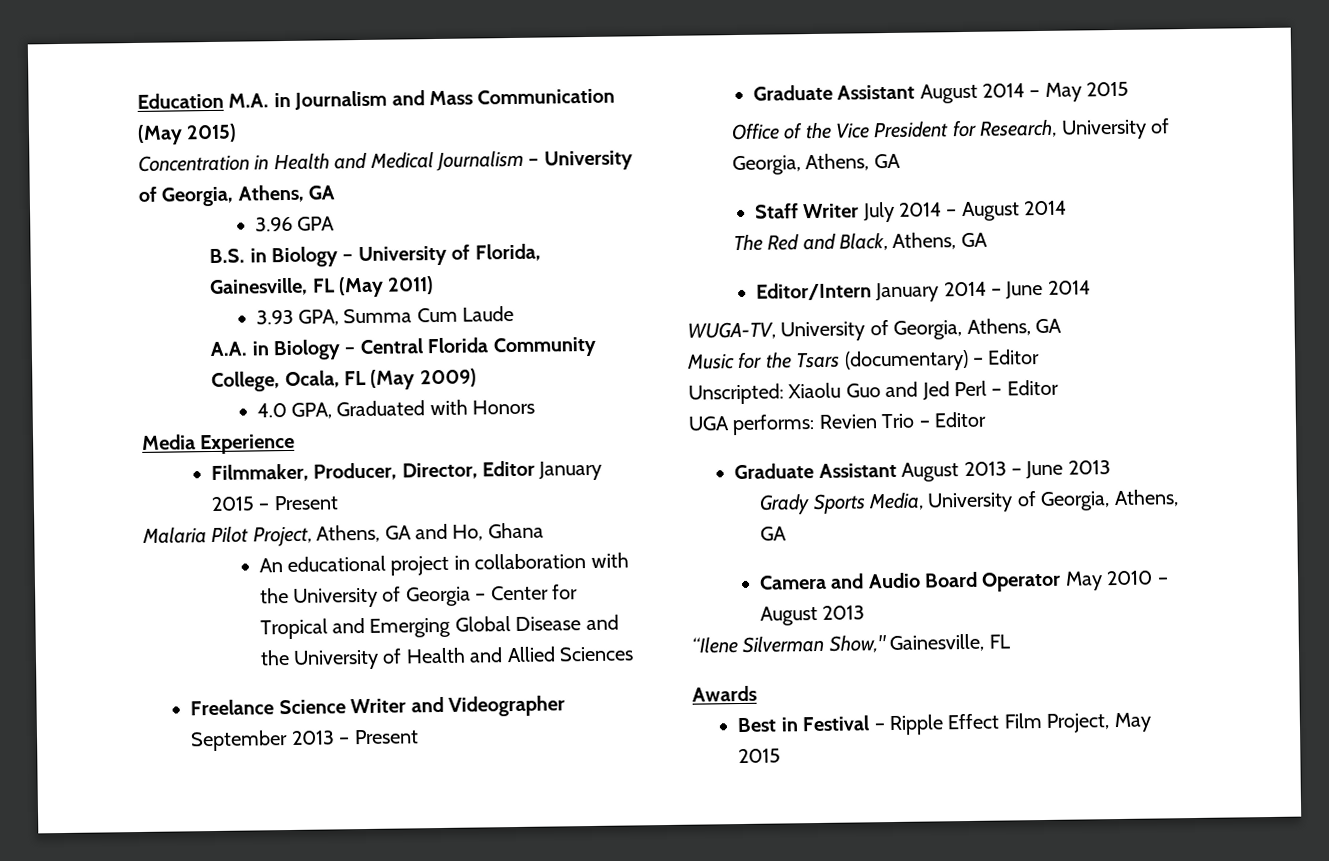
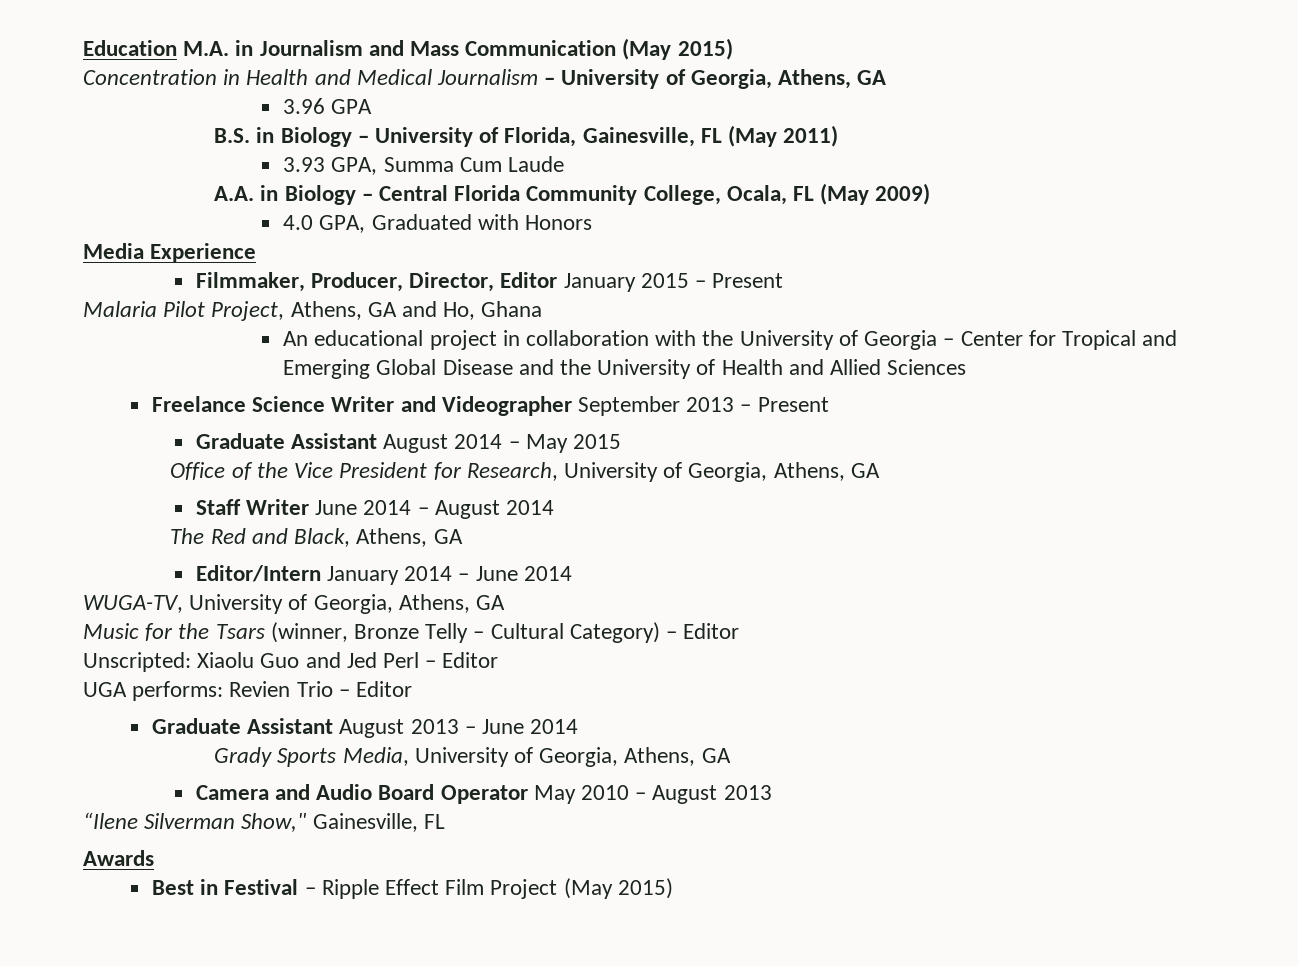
- Staff Writer July 2014 – August 2014
+ Staff Writer June 2014 – August 2014
- Music for the Tsars (documentary) – Editor
+ Music for the Tsars (winner, Bronze Telly – Cultural Category) – Editor
- Graduate Assistant August 2013 – June 2013
+ Graduate Assistant August 2013 – June 2014
- Best in Festival – Ripple Effect Film Project, May 2015
+ Best in Festival – Ripple Effect Film Project (May 2015)

